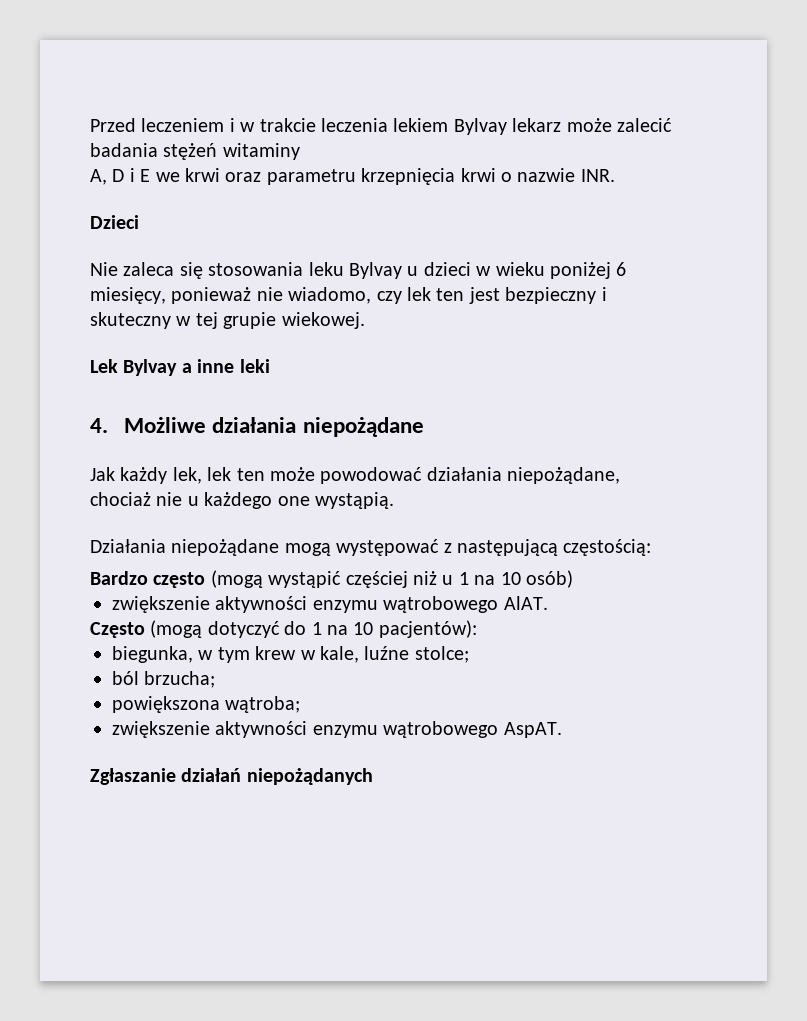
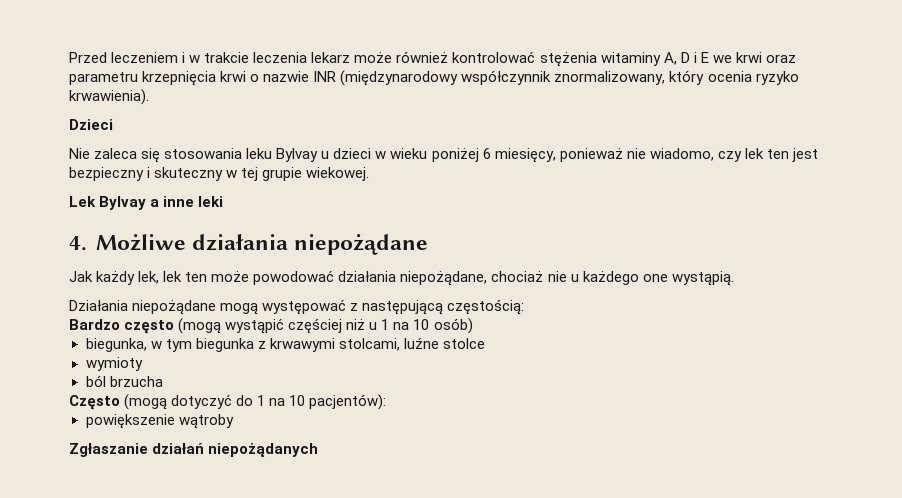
- Przed leczeniem i w trakcie leczenia lekiem Bylvay lekarz może zalecić badania stężeń witaminy
- A, D i E we krwi oraz parametru krzepnięcia krwi o nazwie INR.
+ Przed leczeniem i w trakcie leczenia lekarz może również kontrolować stężenia witaminy A, D i E we krwi oraz parametru krzepnięcia krwi o nazwie INR (międzynarodowy współczynnik znormalizowany, który ocenia ryzyko krwawienia).
- zwiększenie aktywności enzymu wątrobowego AlAT.
+ biegunka, w tym biegunka z krwawymi stolcami, luźne stolce
+ wymioty
+ ból brzucha
- biegunka, w tym krew w kale, luźne stolce;
- ból brzucha;
- powiększona wątroba;
- zwiększenie aktywności enzymu wątrobowego AspAT.
+ powiększenie wątroby

